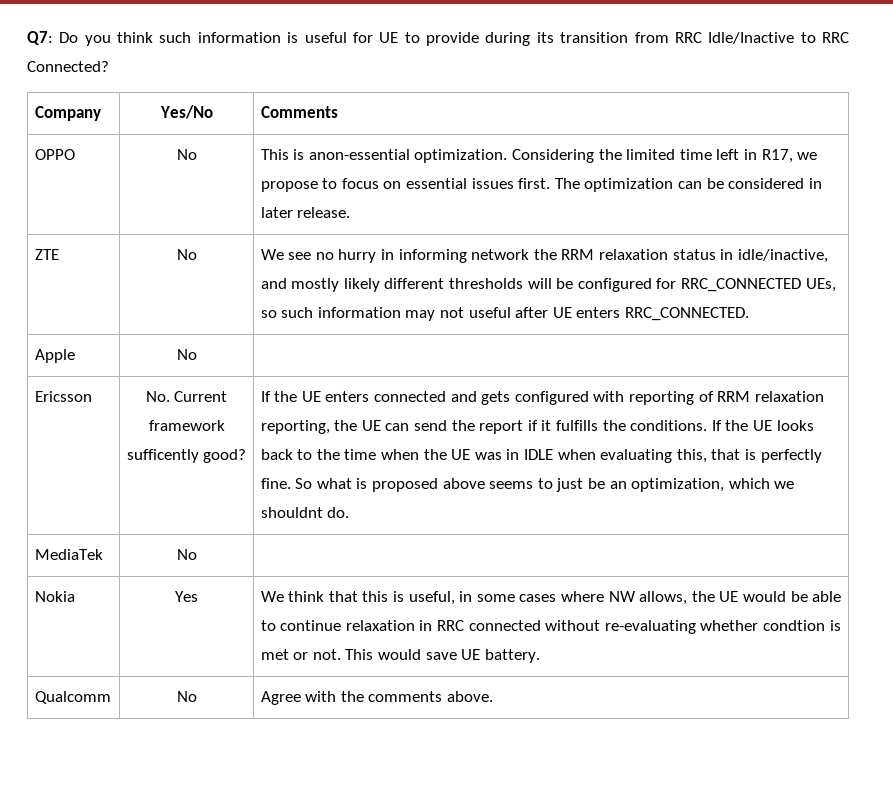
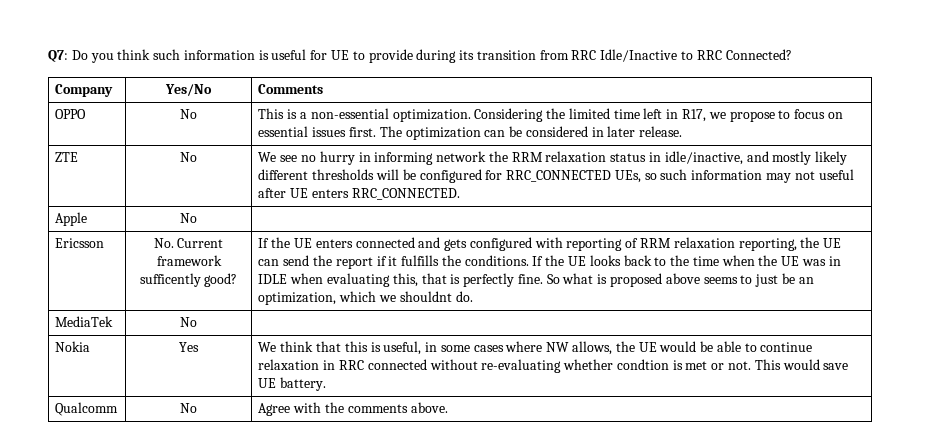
- OPPO | No | This is anon-essential optimization. Considering the limited time left in R17, we propose to focus on essential issues first. The optimization can be considered in later release.
+ OPPO | No | This is a non-essential optimization. Considering the limited time left in R17, we propose to focus on essential issues first. The optimization can be considered in later release.

